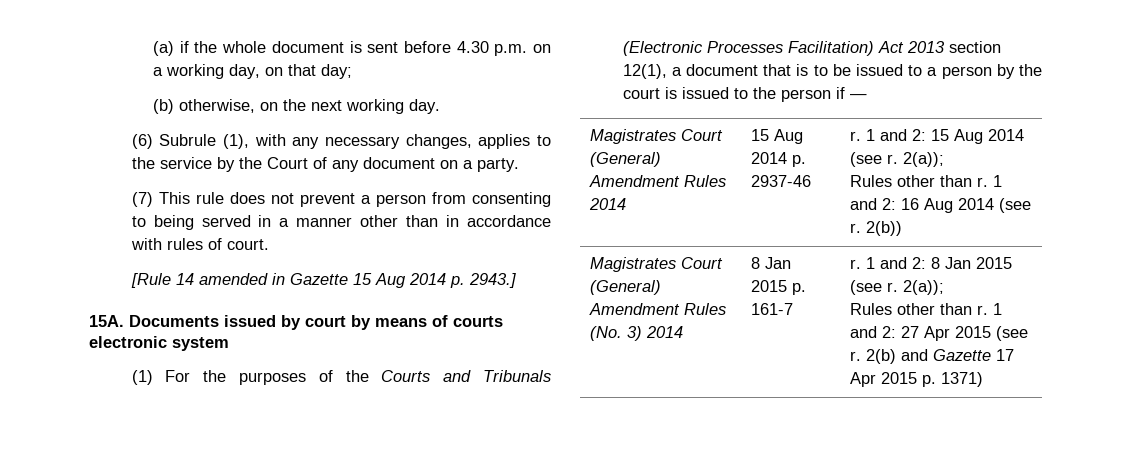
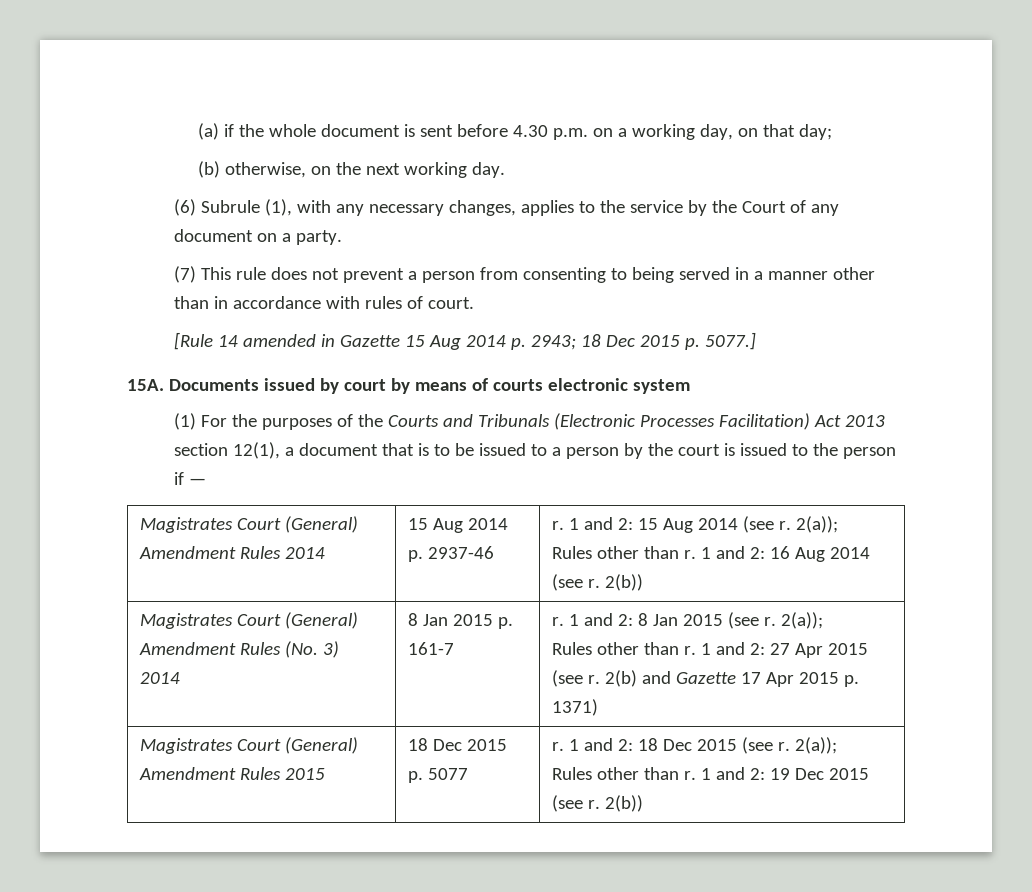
- [Rule 14 amended in Gazette 15 Aug 2014 p. 2943.]
+ [Rule 14 amended in Gazette 15 Aug 2014 p. 2943; 18 Dec 2015 p. 5077.]
+ Magistrates Court (General) Amendment Rules 2015 | 18 Dec 2015 p. 5077 | r. 1 and 2: 18 Dec 2015 (see r. 2(a));
+ Rules other than r. 1 and 2: 19 Dec 2015 (see r. 2(b))

